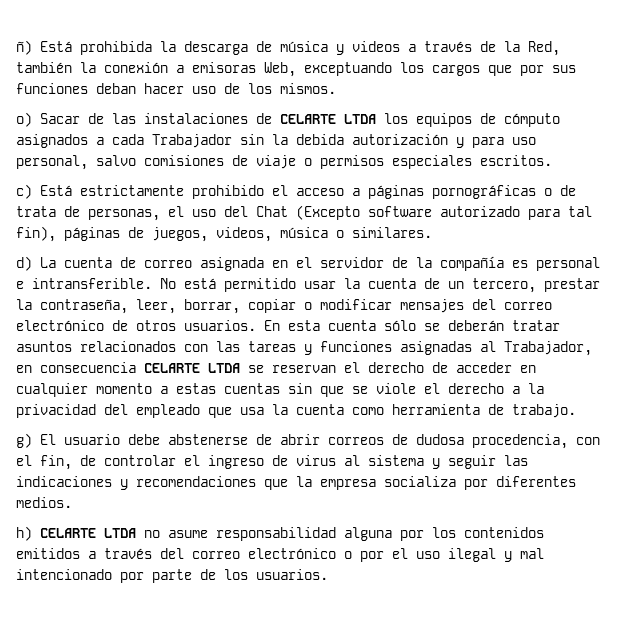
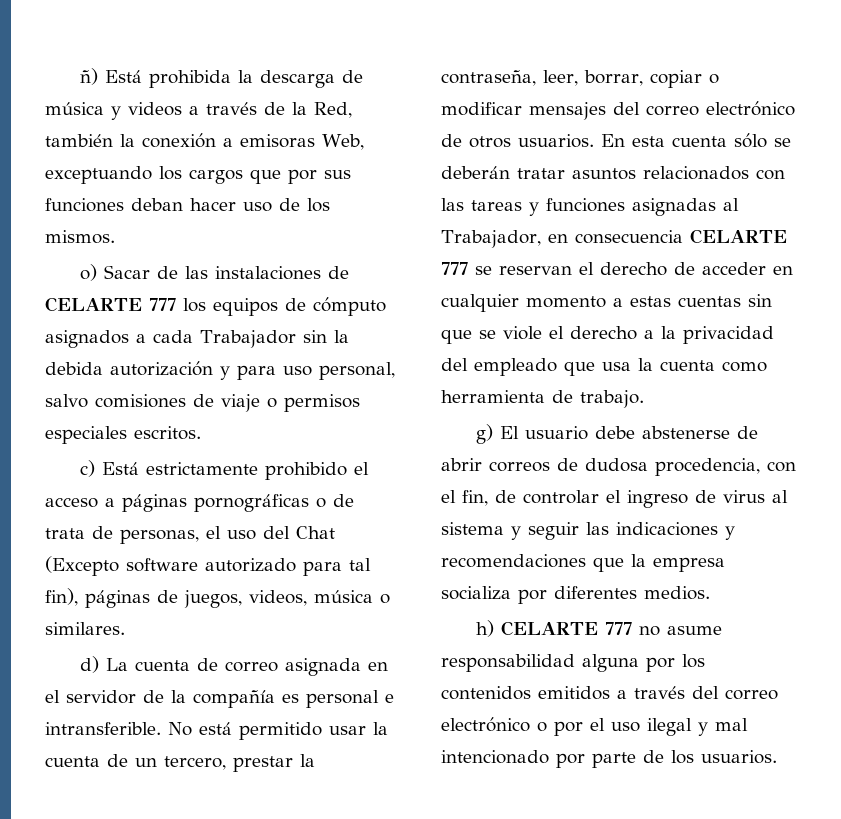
- o) Sacar de las instalaciones de CELARTE LTDA los equipos de cómputo asignados a cada Trabajador sin la debida autorización y para uso personal, salvo comisiones de viaje o permisos especiales escritos.
+ o) Sacar de las instalaciones de CELARTE 777 los equipos de cómputo asignados a cada Trabajador sin la debida autorización y para uso personal, salvo comisiones de viaje o permisos especiales escritos.
- En esta cuenta sólo se deberán tratar asuntos relacionados con las tareas y funciones asignadas al Trabajador, en consecuencia CELARTE LTDA se reservan el derecho de acceder en cualquier momento a estas cuentas sin que se viole el derecho a la privacidad del empleado que usa la cuenta como herramienta de trabajo.
+ En esta cuenta sólo se deberán tratar asuntos relacionados con las tareas y funciones asignadas al Trabajador, en consecuencia CELARTE 777 se reservan el derecho de acceder en cualquier momento a estas cuentas sin que se viole el derecho a la privacidad del empleado que usa la cuenta como herramienta de trabajo.
- h) CELARTE LTDA no asume responsabilidad alguna por los contenidos emitidos a través del correo electrónico o por el uso ilegal y mal intencionado por parte de los usuarios.
+ h) CELARTE 777 no asume responsabilidad alguna por los contenidos emitidos a través del correo electrónico o por el uso ilegal y mal intencionado por parte de los usuarios.

